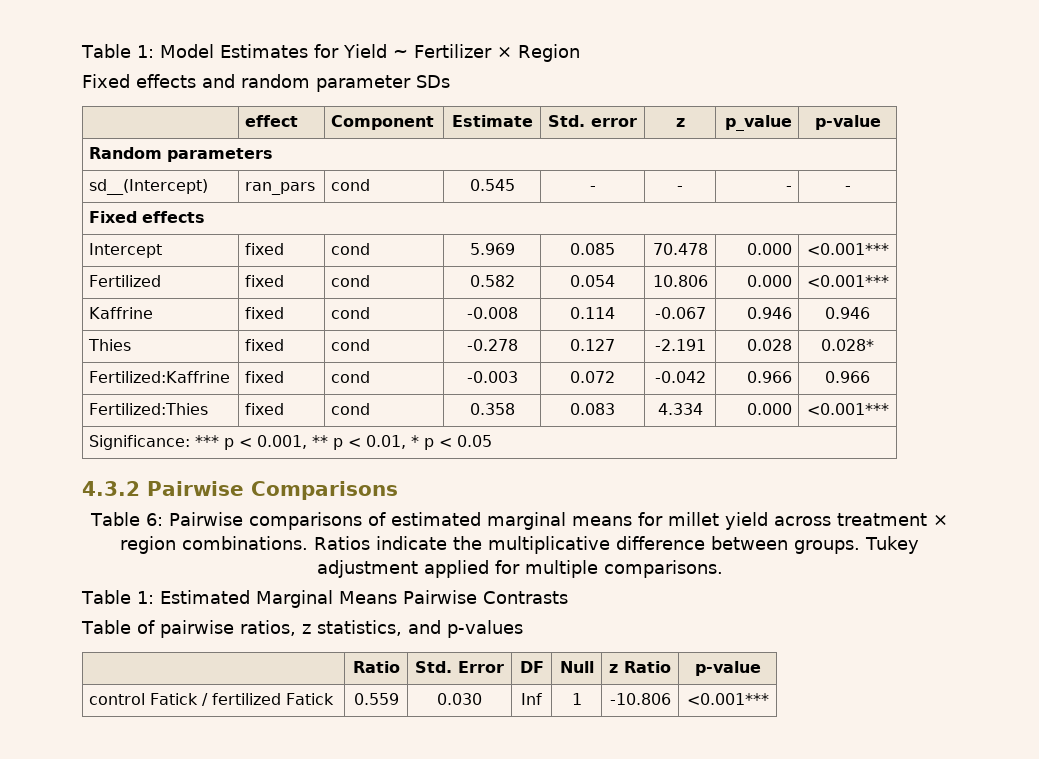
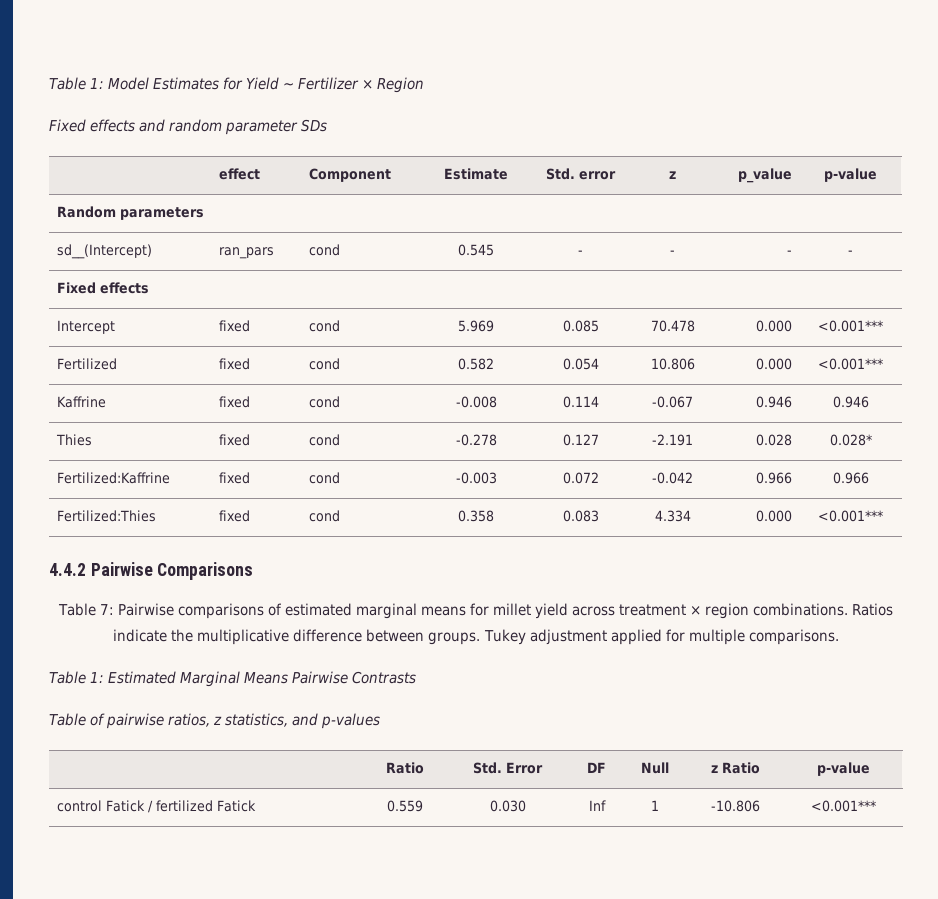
- Significance: *** p < 0.001, ** p < 0.01, * p < 0.05
- 4.3.2 Pairwise Comparisons
+ 4.4.2 Pairwise Comparisons
- Table 6: Pairwise comparisons of estimated marginal means for millet yield across treatment × region combinations.
+ Table 7: Pairwise comparisons of estimated marginal means for millet yield across treatment × region combinations.

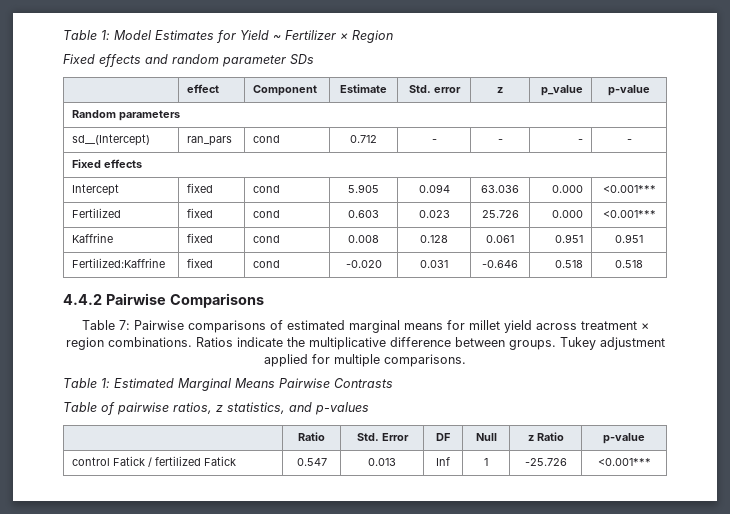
- sd__(Intercept) | ran_pars | cond | 0.545 | - | - | - | -
+ sd__(Intercept) | ran_pars | cond | 0.712 | - | - | - | -
- Intercept | fixed | cond | 5.969 | 0.085 | 70.478 | 0.000 | <0.001***
+ Intercept | fixed | cond | 5.905 | 0.094 | 63.036 | 0.000 | <0.001***
- Fertilized | fixed | cond | 0.582 | 0.054 | 10.806 | 0.000 | <0.001***
+ Fertilized | fixed | cond | 0.603 | 0.023 | 25.726 | 0.000 | <0.001***
- Kaffrine | fixed | cond | -0.008 | 0.114 | -0.067 | 0.946 | 0.946
- Thies | fixed | cond | -0.278 | 0.127 | -2.191 | 0.028 | 0.028*
- Fertilized:Kaffrine | fixed | cond | -0.003 | 0.072 | -0.042 | 0.966 | 0.966
- Fertilized:Thies | fixed | cond | 0.358 | 0.083 | 4.334 | 0.000 | <0.001***
+ Kaffrine | fixed | cond | 0.008 | 0.128 | 0.061 | 0.951 | 0.951
+ Fertilized:Kaffrine | fixed | cond | -0.020 | 0.031 | -0.646 | 0.518 | 0.518
- control Fatick / fertilized Fatick | 0.559 | 0.030 | Inf | 1 | -10.806 | <0.001***
+ control Fatick / fertilized Fatick | 0.547 | 0.013 | Inf | 1 | -25.726 | <0.001***

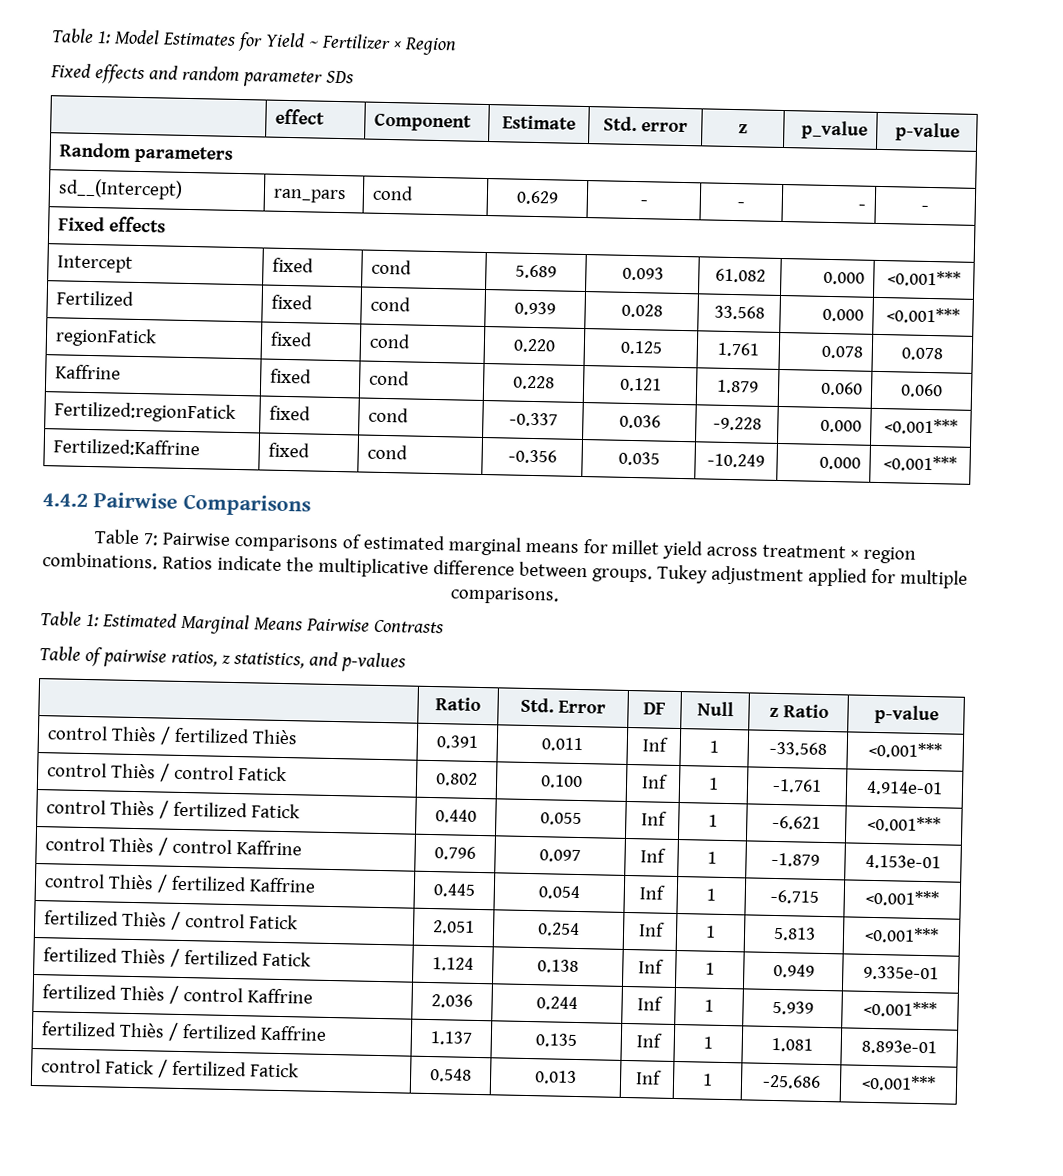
- sd__(Intercept) | ran_pars | cond | 0.712 | - | - | - | -
+ sd__(Intercept) | ran_pars | cond | 0.629 | - | - | - | -
- Intercept | fixed | cond | 5.905 | 0.094 | 63.036 | 0.000 | <0.001***
+ Intercept | fixed | cond | 5.689 | 0.093 | 61.082 | 0.000 | <0.001***
- Fertilized | fixed | cond | 0.603 | 0.023 | 25.726 | 0.000 | <0.001***
- Kaffrine | fixed | cond | 0.008 | 0.128 | 0.061 | 0.951 | 0.951
- Fertilized:Kaffrine | fixed | cond | -0.020 | 0.031 | -0.646 | 0.518 | 0.518
+ Fertilized | fixed | cond | 0.939 | 0.028 | 33.568 | 0.000 | <0.001***
+ regionFatick | fixed | cond | 0.220 | 0.125 | 1.761 | 0.078 | 0.078
+ Kaffrine | fixed | cond | 0.228 | 0.121 | 1.879 | 0.060 | 0.060
+ Fertilized:regionFatick | fixed | cond | -0.337 | 0.036 | -9.228 | 0.000 | <0.001***
+ Fertilized:Kaffrine | fixed | cond | -0.356 | 0.035 | -10.249 | 0.000 | <0.001***
+ control Thiès / fertilized Thiès | 0.391 | 0.011 | Inf | 1 | -33.568 | <0.001***
+ control Thiès / control Fatick | 0.802 | 0.100 | Inf | 1 | -1.761 | 4.914e-01
+ control Thiès / fertilized Fatick | 0.440 | 0.055 | Inf | 1 | -6.621 | <0.001***
+ control Thiès / control Kaffrine | 0.796 | 0.097 | Inf | 1 | -1.879 | 4.153e-01
+ control Thiès / fertilized Kaffrine | 0.445 | 0.054 | Inf | 1 | -6.715 | <0.001***
+ fertilized Thiès / control Fatick | 2.051 | 0.254 | Inf | 1 | 5.813 | <0.001***
+ fertilized Thiès / fertilized Fatick | 1.124 | 0.138 | Inf | 1 | 0.949 | 9.335e-01
+ fertilized Thiès / control Kaffrine | 2.036 | 0.244 | Inf | 1 | 5.939 | <0.001***
+ fertilized Thiès / fertilized Kaffrine | 1.137 | 0.135 | Inf | 1 | 1.081 | 8.893e-01
- control Fatick / fertilized Fatick | 0.547 | 0.013 | Inf | 1 | -25.726 | <0.001***
+ control Fatick / fertilized Fatick | 0.548 | 0.013 | Inf | 1 | -25.686 | <0.001***

